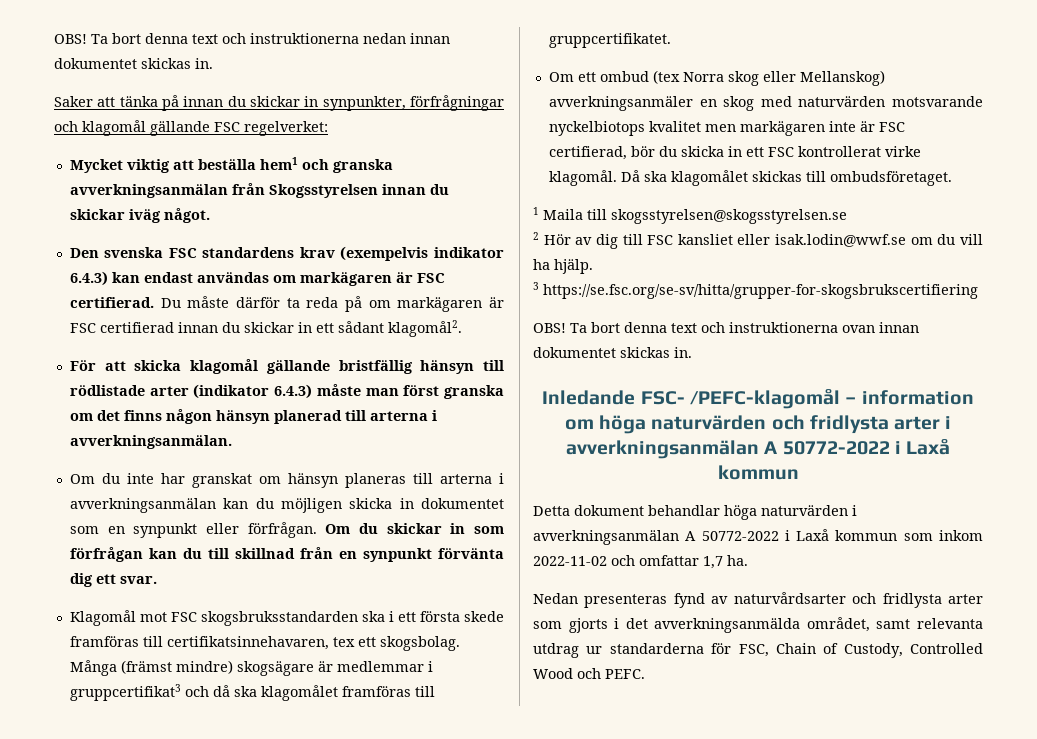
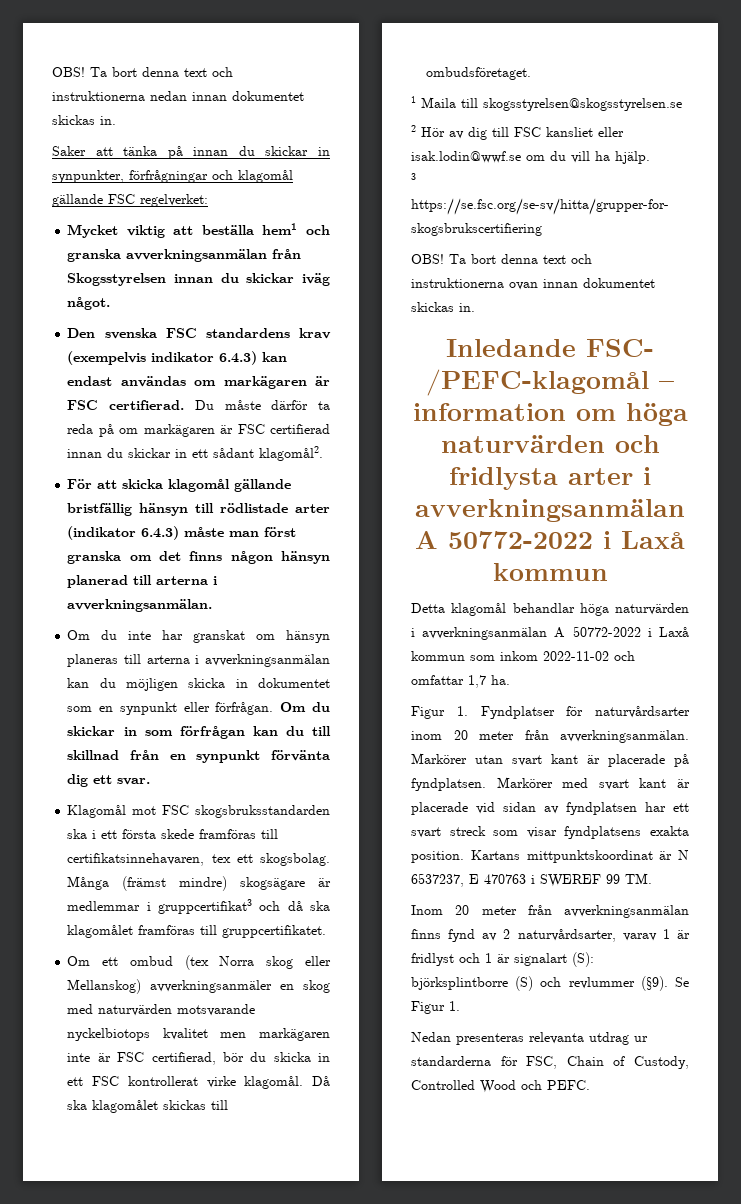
- Detta dokument behandlar höga naturvärden i avverkningsanmälan A 50772-2022 i Laxå kommun som inkom 2022-11-02 och omfattar 1,7 ha.
+ Detta klagomål behandlar höga naturvärden i avverkningsanmälan A 50772-2022 i Laxå kommun som inkom 2022-11-02 och omfattar 1,7 ha.
- Nedan presenteras fynd av naturvårdsarter och fridlysta arter som gjorts i det avverkningsanmälda området, samt relevanta utdrag ur standarderna för FSC, Chain of Custody, Controlled Wood och PEFC.
+ Figur 1. Fyndplatser för naturvårdsarter inom 20 meter från avverkningsanmälan. Markörer utan svart kant är placerade på fyndplatsen. Markörer med svart kant är placerade vid sidan av fyndplatsen har ett svart streck som visar fyndplatsens exakta position. Kartans mittpunktskoordinat är N 6537237, E 470763 i SWEREF 99 TM.
+ Inom 20 meter från avverkningsanmälan finns fynd av 2 naturvårdsarter, varav 1 är fridlyst och 1 är signalart (S): björksplintborre (S) och revlummer (§9). Se Figur 1.
+ Nedan presenteras relevanta utdrag ur standarderna för FSC, Chain of Custody, Controlled Wood och PEFC.

